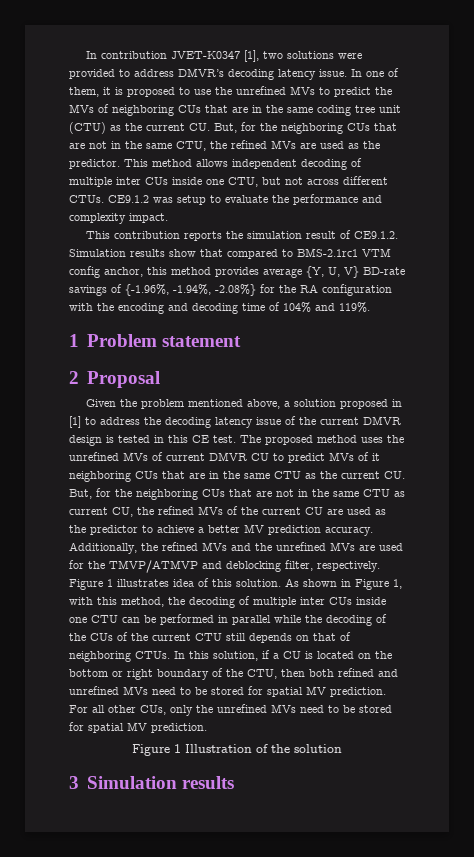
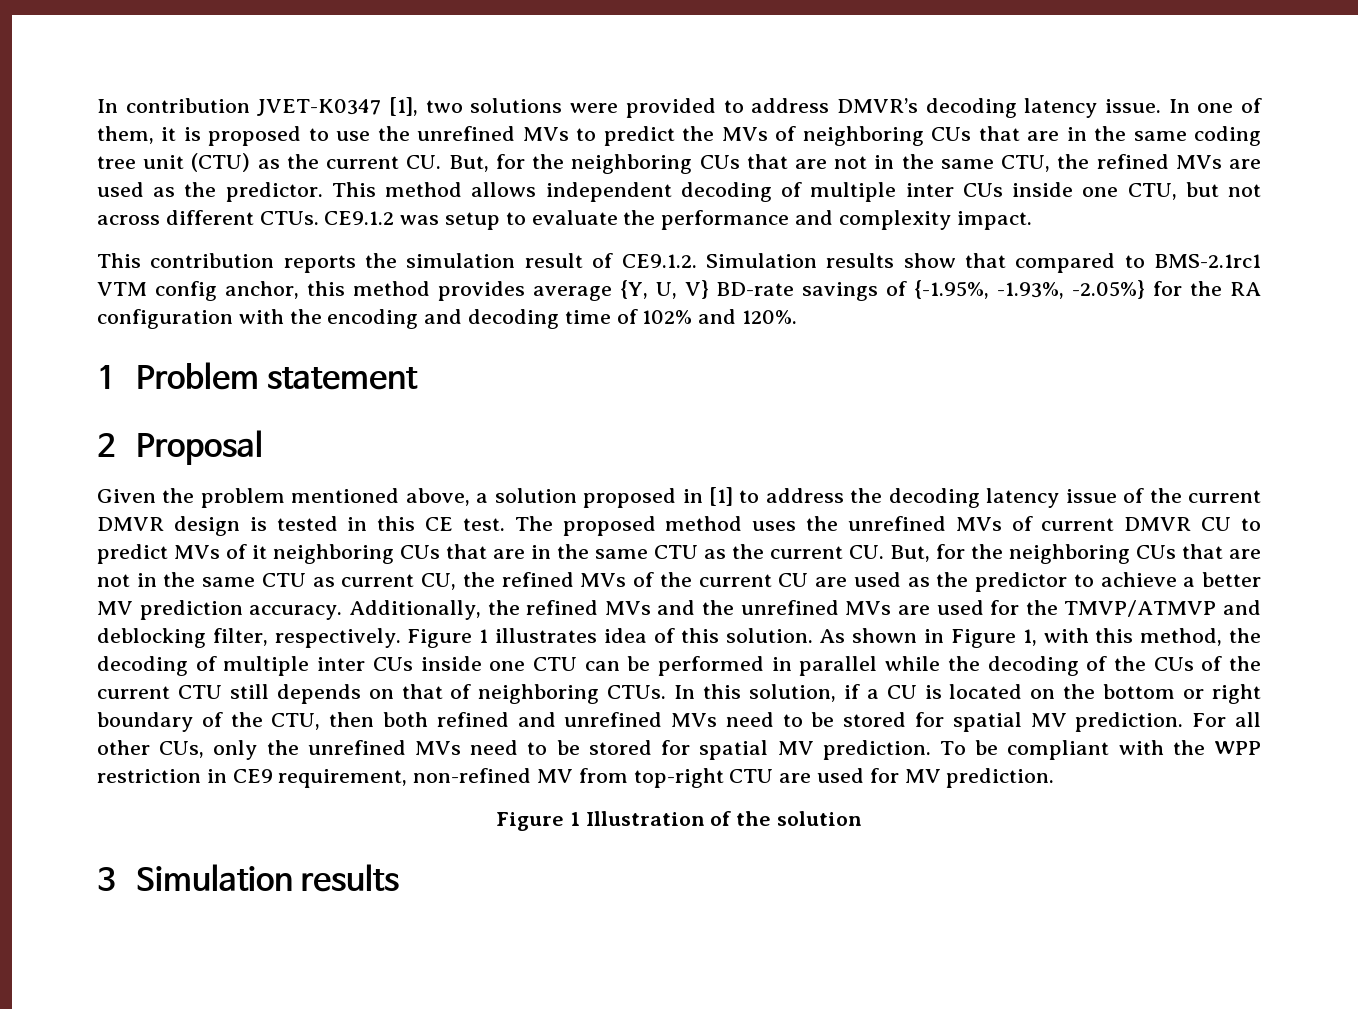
- This contribution reports the simulation result of CE9.1.2. Simulation results show that compared to BMS-2.1rc1 VTM config anchor, this method provides average {Y, U, V} BD-rate savings of {-1.96%, -1.94%, -2.08%} for the RA configuration with the encoding and decoding time of 104% and 119%.
+ This contribution reports the simulation result of CE9.1.2. Simulation results show that compared to BMS-2.1rc1 VTM config anchor, this method provides average {Y, U, V} BD-rate savings of {-1.95%, -1.93%, -2.05%} for the RA configuration with the encoding and decoding time of 102% and 120%.
+ To be compliant with the WPP restriction in CE9 requirement, non-refined MV from top-right CTU are used for MV prediction.

